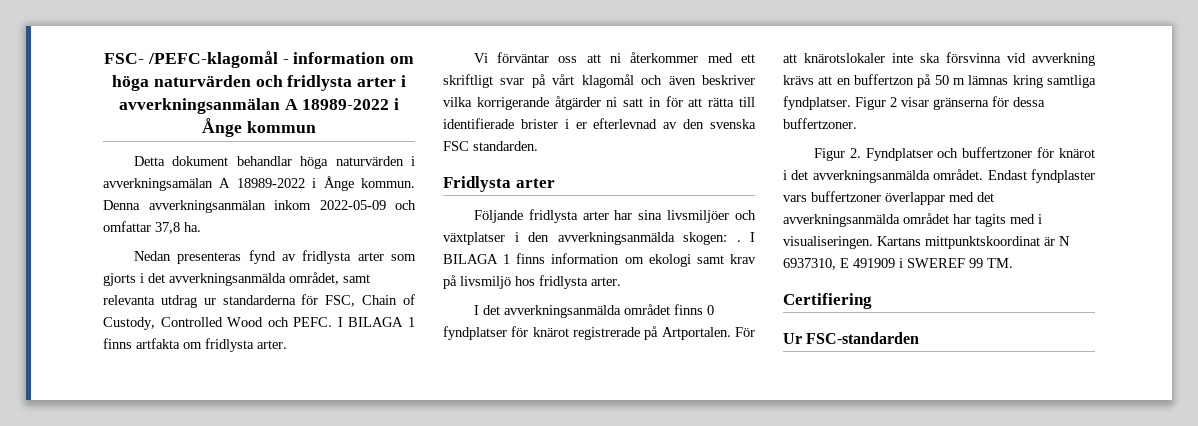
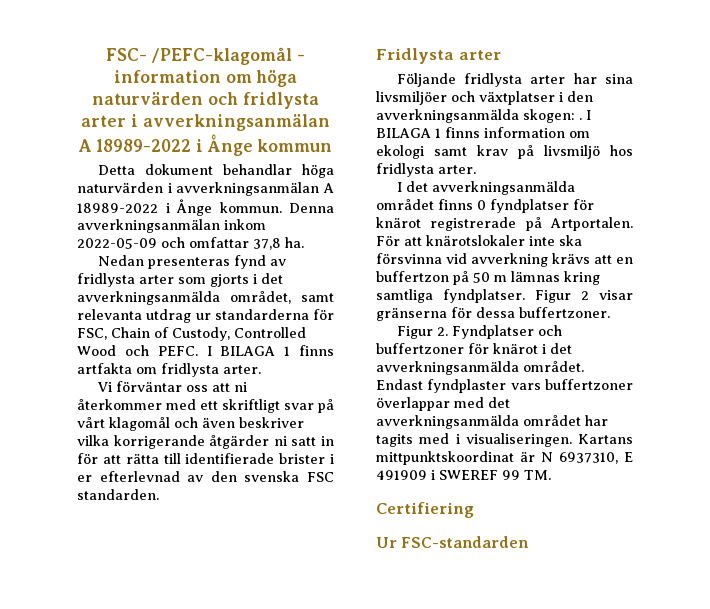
- Detta dokument behandlar höga naturvärden i avverkningsamälan A 18989-2022 i Ånge kommun.
+ Detta dokument behandlar höga naturvärden i avverkningsanmälan A 18989-2022 i Ånge kommun.

